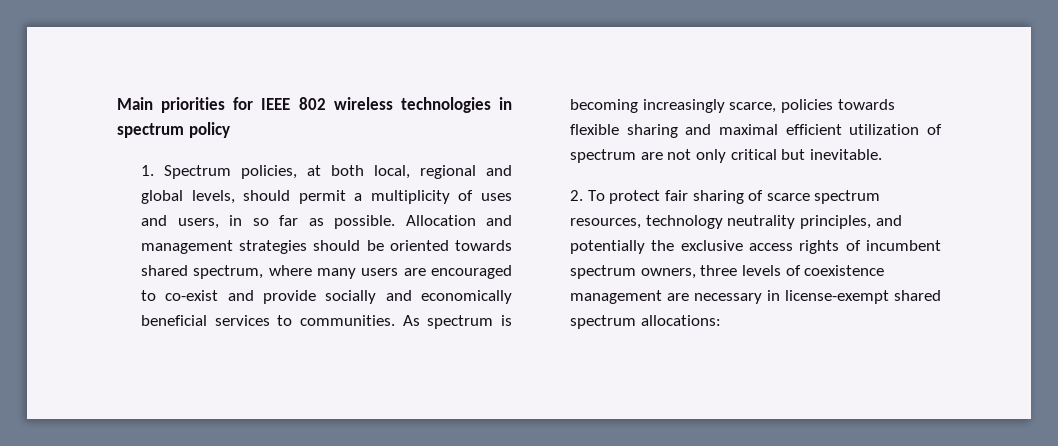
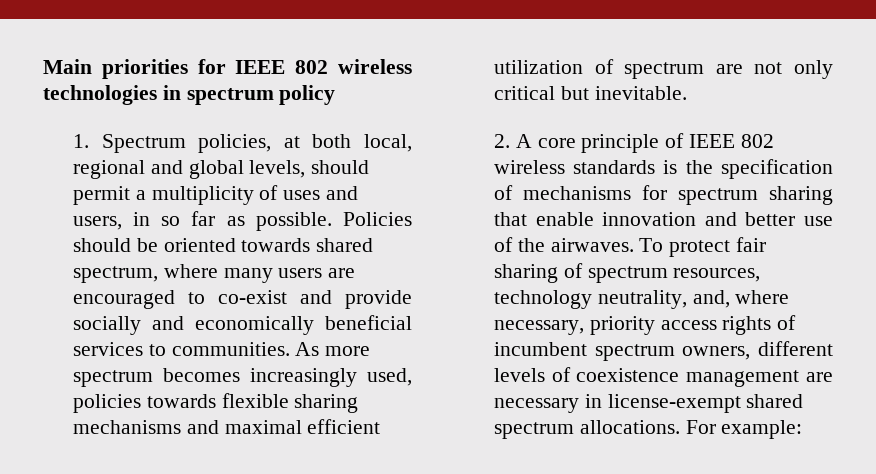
- Allocation and management strategies should be oriented towards shared spectrum, where many users are encouraged to co-exist and provide socially and economically beneficial services to communities.
+ Policies should be oriented towards shared spectrum, where many users are encouraged to co-exist and provide socially and economically beneficial services to communities.
- As spectrum is becoming increasingly scarce, policies towards flexible sharing and maximal efficient utilization of spectrum are not only critical but inevitable.
+ As more spectrum becomes increasingly used, policies towards flexible sharing mechanisms and maximal efficient utilization of spectrum are not only critical but inevitable.
- 2. To protect fair sharing of scarce spectrum resources, technology neutrality principles, and potentially the exclusive access rights of incumbent spectrum owners, three levels of coexistence management are necessary in license-exempt shared spectrum allocations:
+ 2. A core principle of IEEE 802 wireless standards is the specification of mechanisms for spectrum sharing that enable innovation and better use of the airwaves. To protect fair sharing of spectrum resources, technology neutrality, and, where necessary, priority access rights of incumbent spectrum owners, different levels of coexistence management are necessary in license-exempt shared spectrum allocations. For example:

